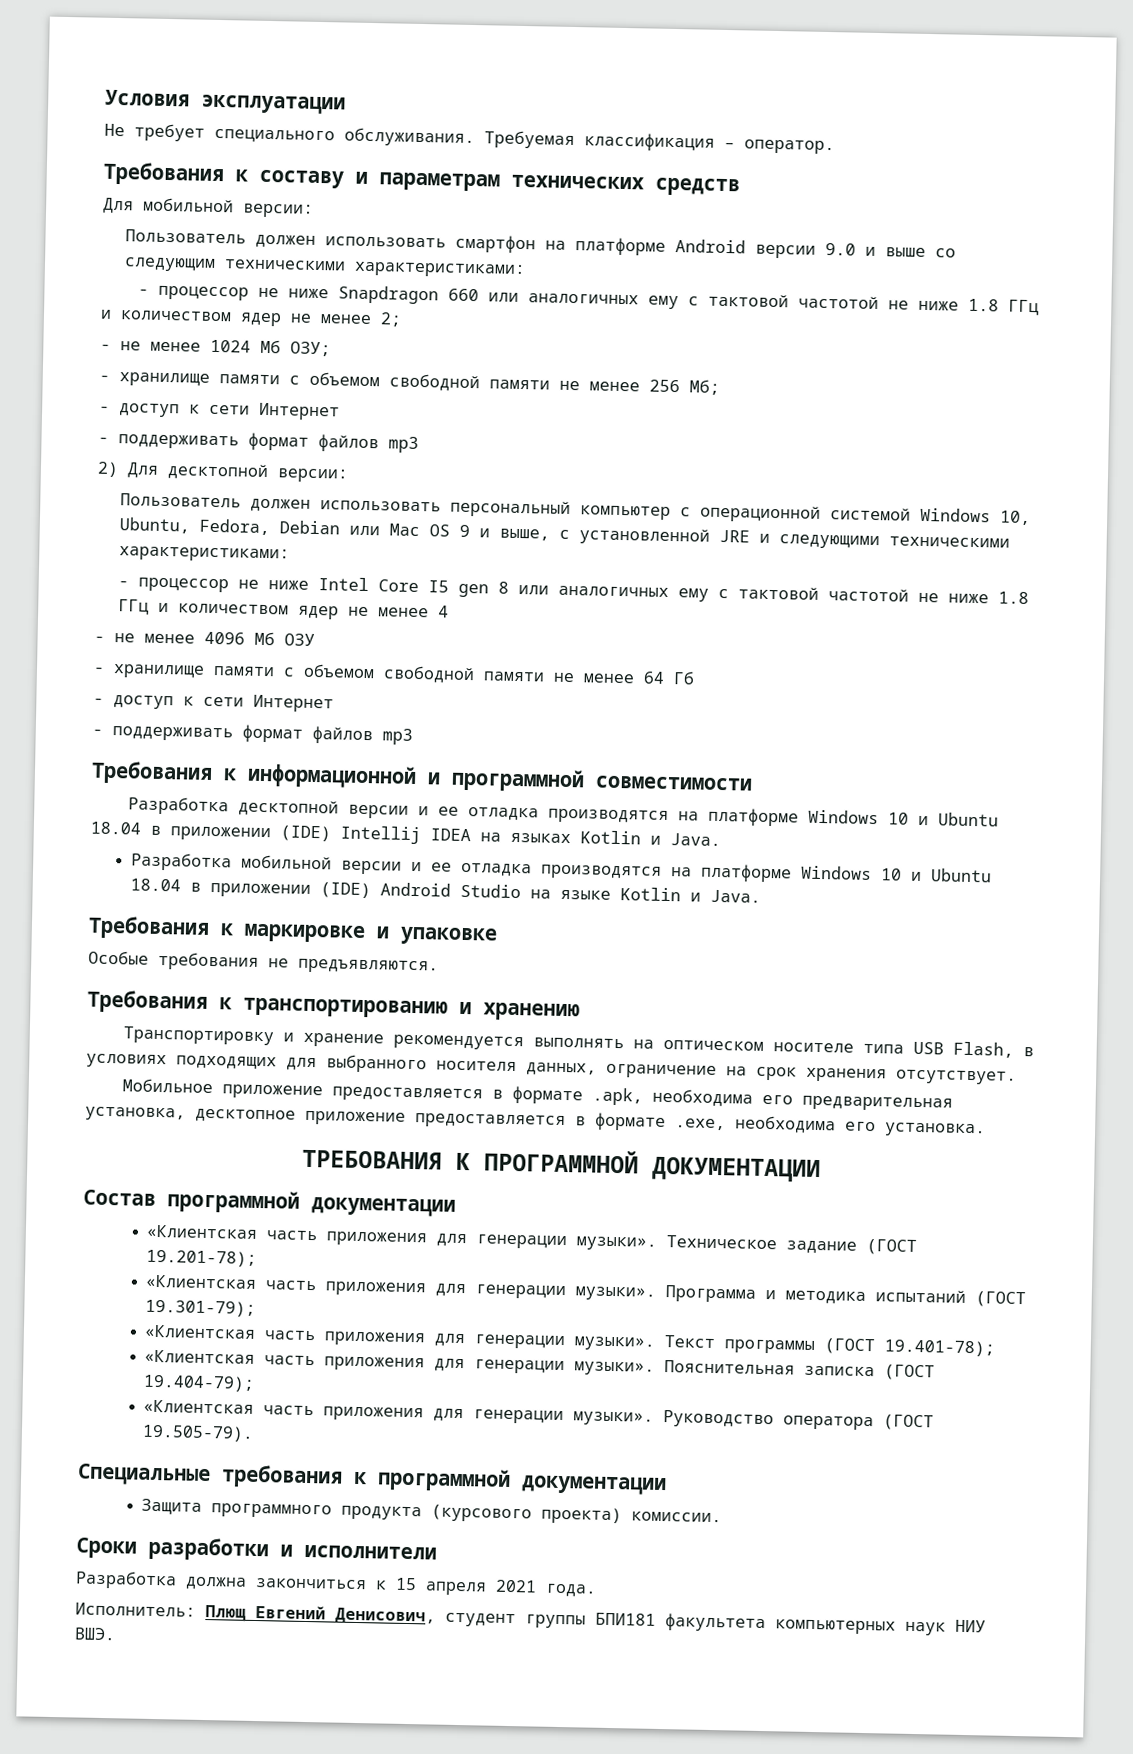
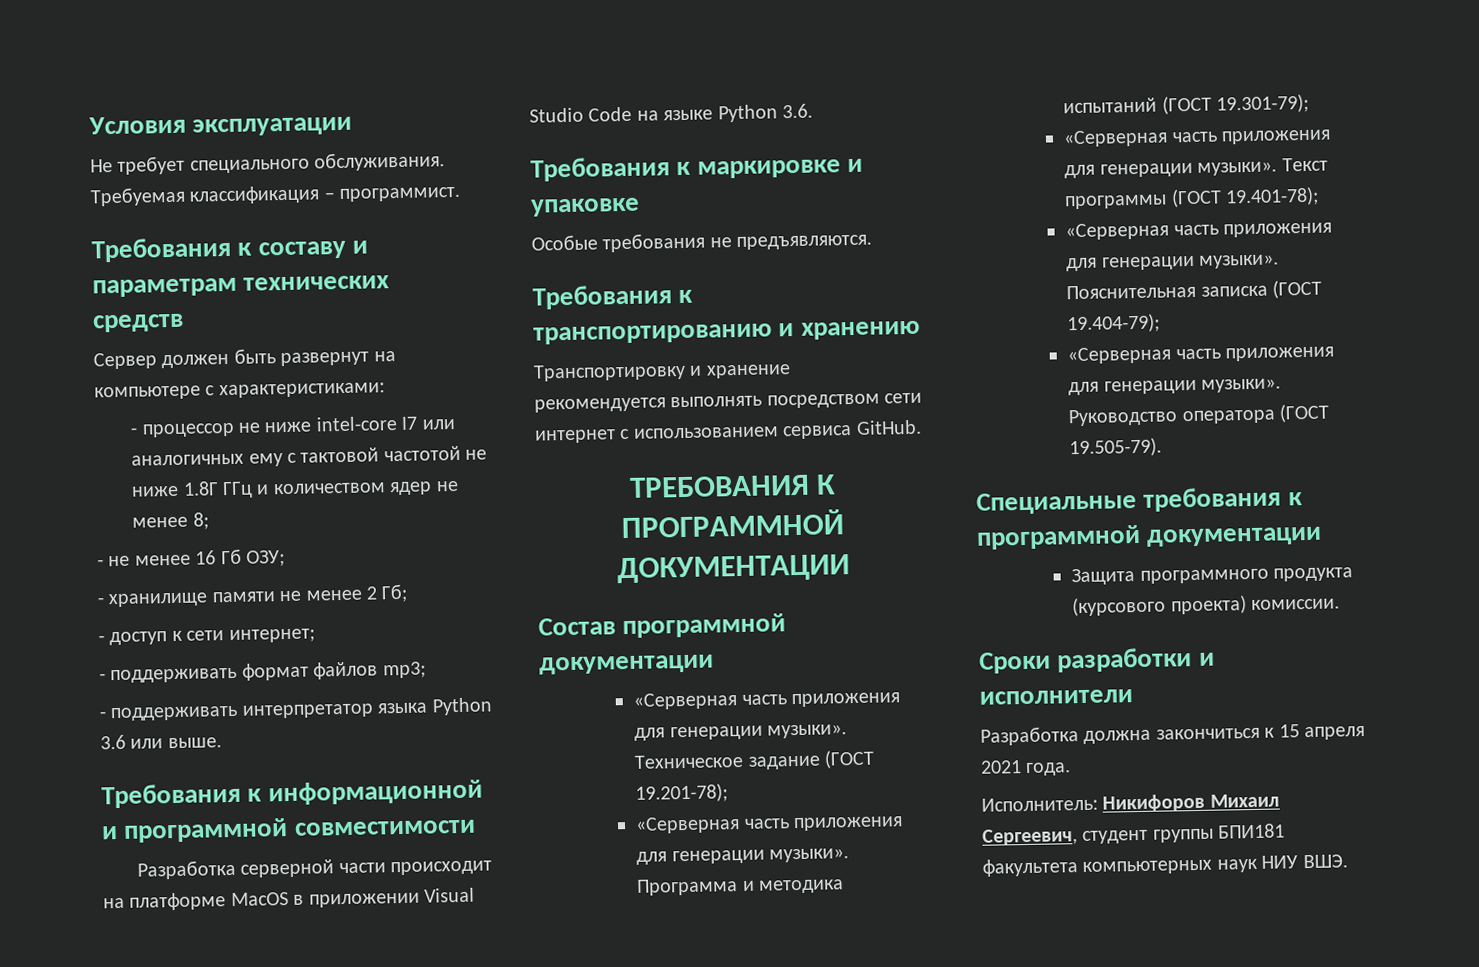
- Требуемая классификация – оператор.
+ Требуемая классификация – программист.
- Для мобильной версии:
- Пользователь должен использовать смартфон на платформе Android версии 9.0 и выше со следующим техническими характеристиками:
- - процессор не ниже Snapdragon 660 или аналогичных ему с тактовой частотой не ниже 1.8 ГГц и количеством ядер не менее 2;
- - не менее 1024 Мб ОЗУ;
+ Сервер должен быть развернут на компьютере с характеристиками:
+ - процессор не ниже intel-core I7 или аналогичных ему c тактовой частотой не ниже 1.8Г ГГц и количеством ядер не менее 8;
+ - не менее 16 Гб ОЗУ;
- - хранилище памяти с объемом свободной памяти не менее 256 Мб;
- - доступ к сети Интернет
- - поддерживать формат файлов mp3
- 2) Для десктопной версии:
- Пользователь должен использовать персональный компьютер c операционной системой Windows 10, Ubuntu, Fedora, Debian или Mac OS 9 и выше, с установленной JRE и следующими техническими характеристиками:
- - процессор не ниже Intel Core I5 gen 8 или аналогичных ему с тактовой частотой не ниже 1.8 ГГц и количеством ядер не менее 4
- - не менее 4096 Мб ОЗУ
- - хранилище памяти с объемом свободной памяти не менее 64 Гб
- - доступ к сети Интернет
- - поддерживать формат файлов mp3
+ - хранилище памяти не менее 2 Гб;
+ - доступ к сети интернет;
+ - поддерживать формат файлов mp3;
+ - поддерживать интерпретатор языка Python 3.6 или выше.
- Разработка десктопной версии и ее отладка производятся на платформе Windows 10 и Ubuntu 18.04 в приложении (IDE) Intellij IDEA на языках Kotlin и Java.
- Разработка мобильной версии и ее отладка производятся на платформе Windows 10 и Ubuntu 18.04 в приложении (IDE) Android Studio на языке Kotlin и Java.
+ Разработка серверной части происходит на платформе MacOS в приложении Visual Studio Code на языке Python 3.6.
- Транспортировку и хранение рекомендуется выполнять на оптическом носителе типа USB Flash, в условиях подходящих для выбранного носителя данных, ограничение на срок хранения отсутствует.
- Мобильное приложение предоставляется в формате .apk, необходима его предварительная установка, десктопное приложение предоставляется в формате .exe, необходима его установка.
+ Транспортировку и хранение рекомендуется выполнять посредством сети интернет с использованием сервиса GitHub.
  Состав программной документации
- «Клиентская часть приложения для генерации музыки».
+ «Серверная часть приложения для генерации музыки».
  Техническое задание (ГОСТ 19.201-78);
- «Клиентская часть приложения для генерации музыки».
+ «Серверная часть приложения для генерации музыки».
  Программа и методика испытаний (ГОСТ 19.301-79);
- «Клиентская часть приложения для генерации музыки».
+ «Серверная часть приложения для генерации музыки».
  Текст программы (ГОСТ 19.401-78);
- «Клиентская часть приложения для генерации музыки».
+ «Серверная часть приложения для генерации музыки».
  Пояснительная записка (ГОСТ 19.404-79);
- «Клиентская часть приложения для генерации музыки».
+ «Серверная часть приложения для генерации музыки».
- Исполнитель: Плющ Евгений Денисович, студент группы БПИ181 факультета компьютерных наук НИУ ВШЭ.
+ Исполнитель: Никифоров Михаил Сергеевич, студент группы БПИ181 факультета компьютерных наук НИУ ВШЭ.

